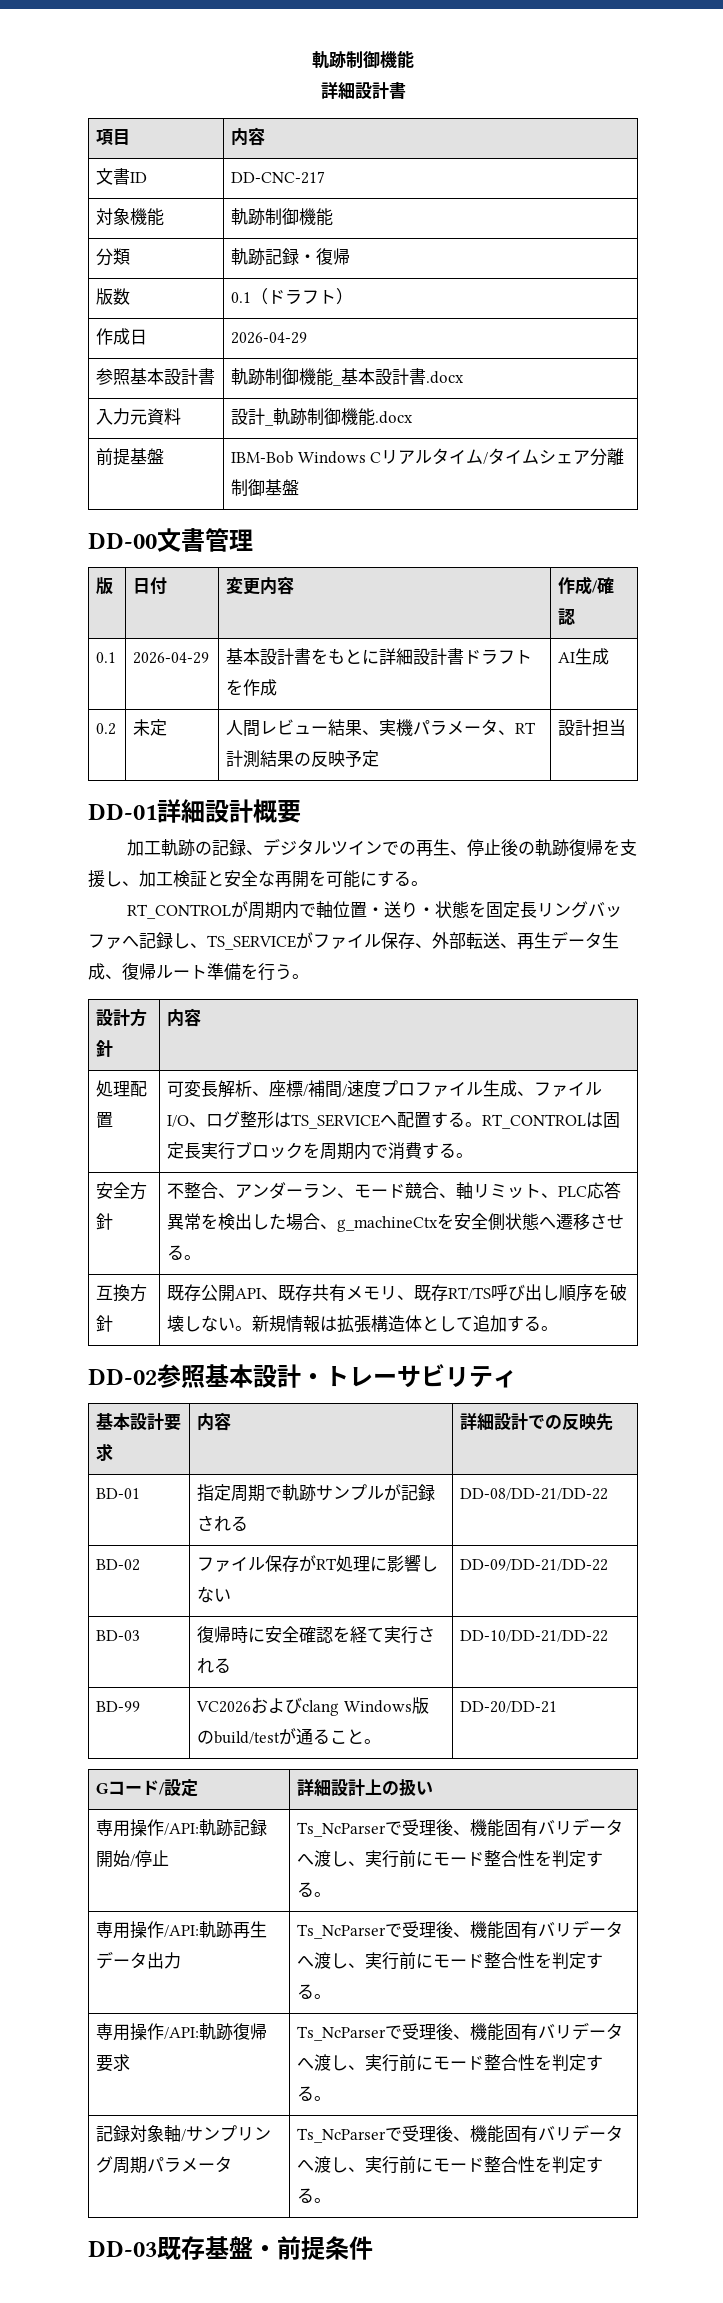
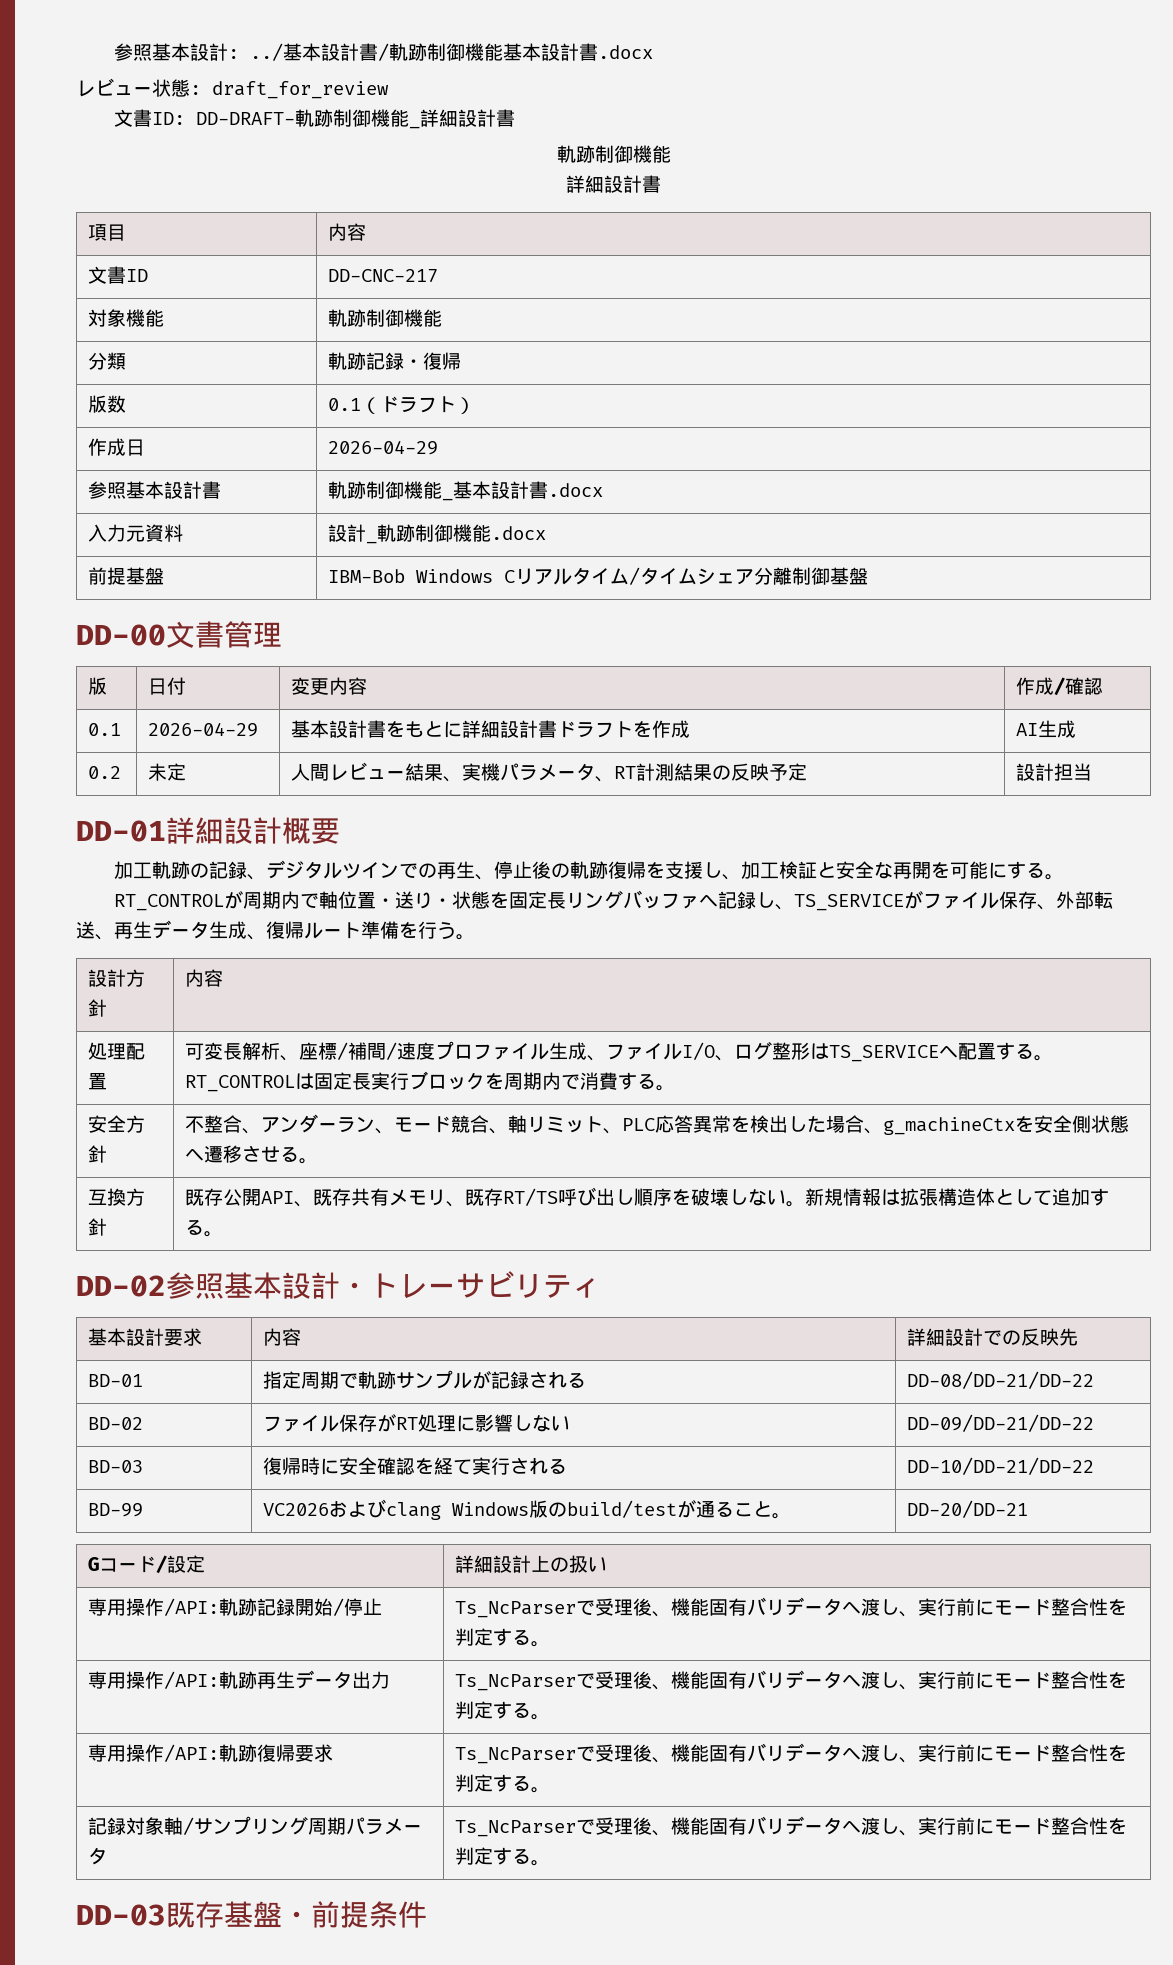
+ 参照基本設計: ../基本設計書/軌跡制御機能基本設計書.docx
+ レビュー状態: draft_for_review
+ 文書ID: DD-DRAFT-軌跡制御機能_詳細設計書

